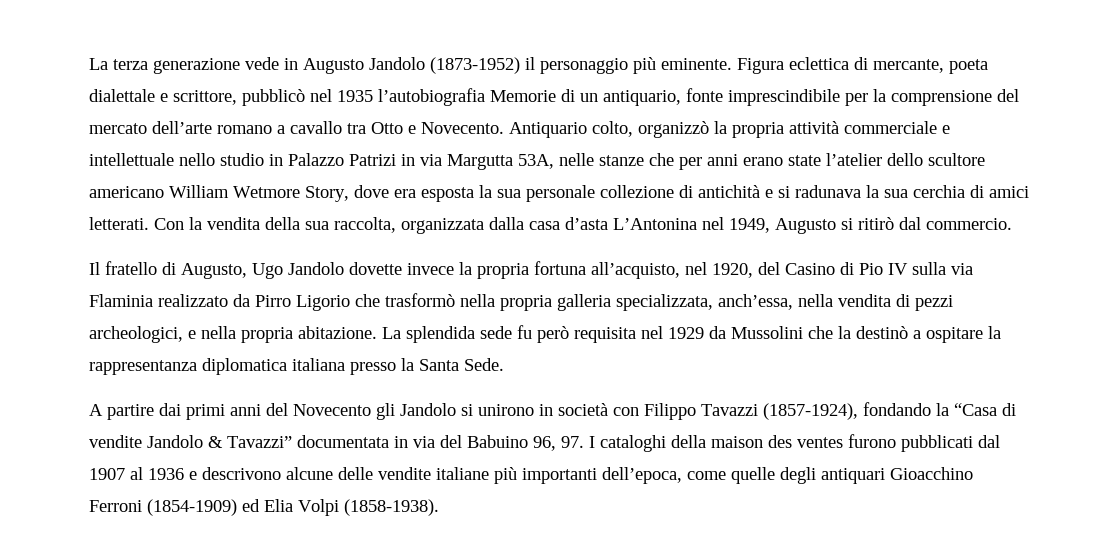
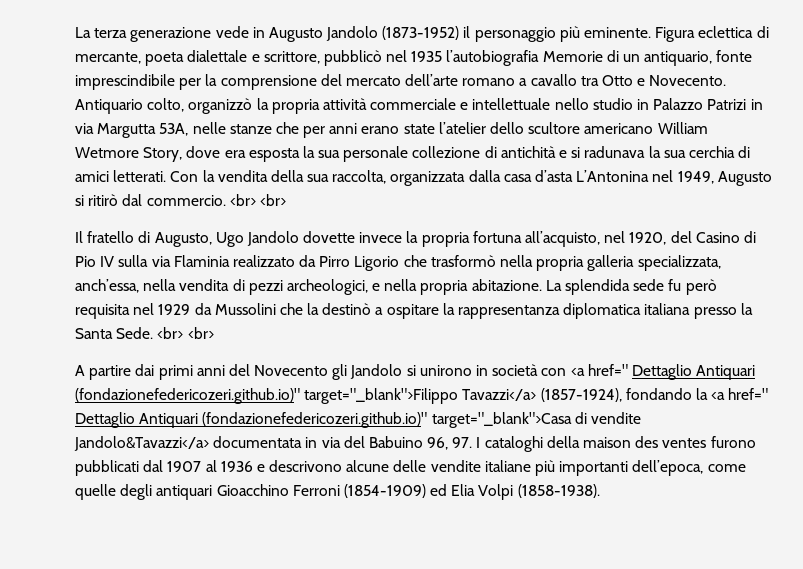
- Con la vendita della sua raccolta, organizzata dalla casa d’asta L’Antonina nel 1949, Augusto si ritirò dal commercio.
+ Con la vendita della sua raccolta, organizzata dalla casa d’asta L’Antonina nel 1949, Augusto si ritirò dal commercio. <br> <br>
- La splendida sede fu però requisita nel 1929 da Mussolini che la destinò a ospitare la rappresentanza diplomatica italiana presso la Santa Sede.
+ La splendida sede fu però requisita nel 1929 da Mussolini che la destinò a ospitare la rappresentanza diplomatica italiana presso la Santa Sede. <br> <br>
- A partire dai primi anni del Novecento gli Jandolo si unirono in società con Filippo Tavazzi (1857-1924), fondando la “Casa di vendite Jandolo & Tavazzi” documentata in via del Babuino 96, 97. I cataloghi della maison des ventes furono pubblicati dal 1907 al 1936 e descrivono alcune delle vendite italiane più importanti dell’epoca, come quelle degli antiquari Gioacchino Ferroni (1854-1909) ed Elia Volpi (1858-1938).
+ A partire dai primi anni del Novecento gli Jandolo si unirono in società con <a href=" Dettaglio Antiquari (fondazionefedericozeri.github.io)" target="_blank">Filippo Tavazzi</a> (1857-1924), fondando la <a href=" Dettaglio Antiquari (fondazionefedericozeri.github.io)" target="_blank">Casa di vendite Jandolo&Tavazzi</a> documentata in via del Babuino 96, 97. I cataloghi della maison des ventes furono pubblicati dal 1907 al 1936 e descrivono alcune delle vendite italiane più importanti dell’epoca, come quelle degli antiquari Gioacchino Ferroni (1854-1909) ed Elia Volpi (1858-1938).

